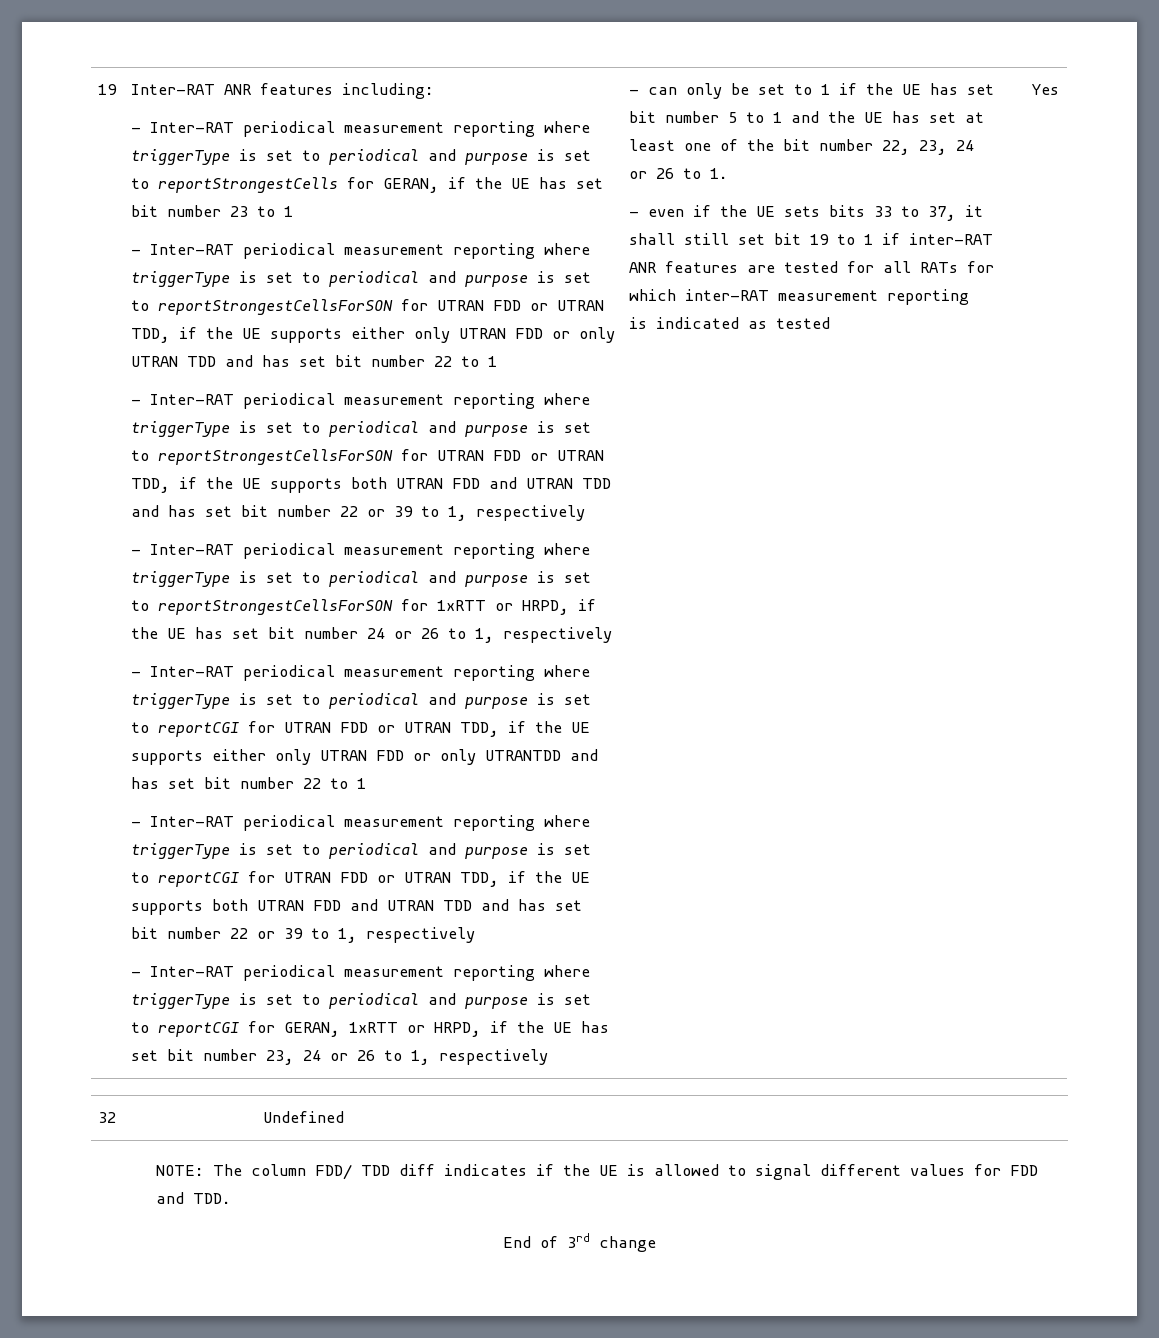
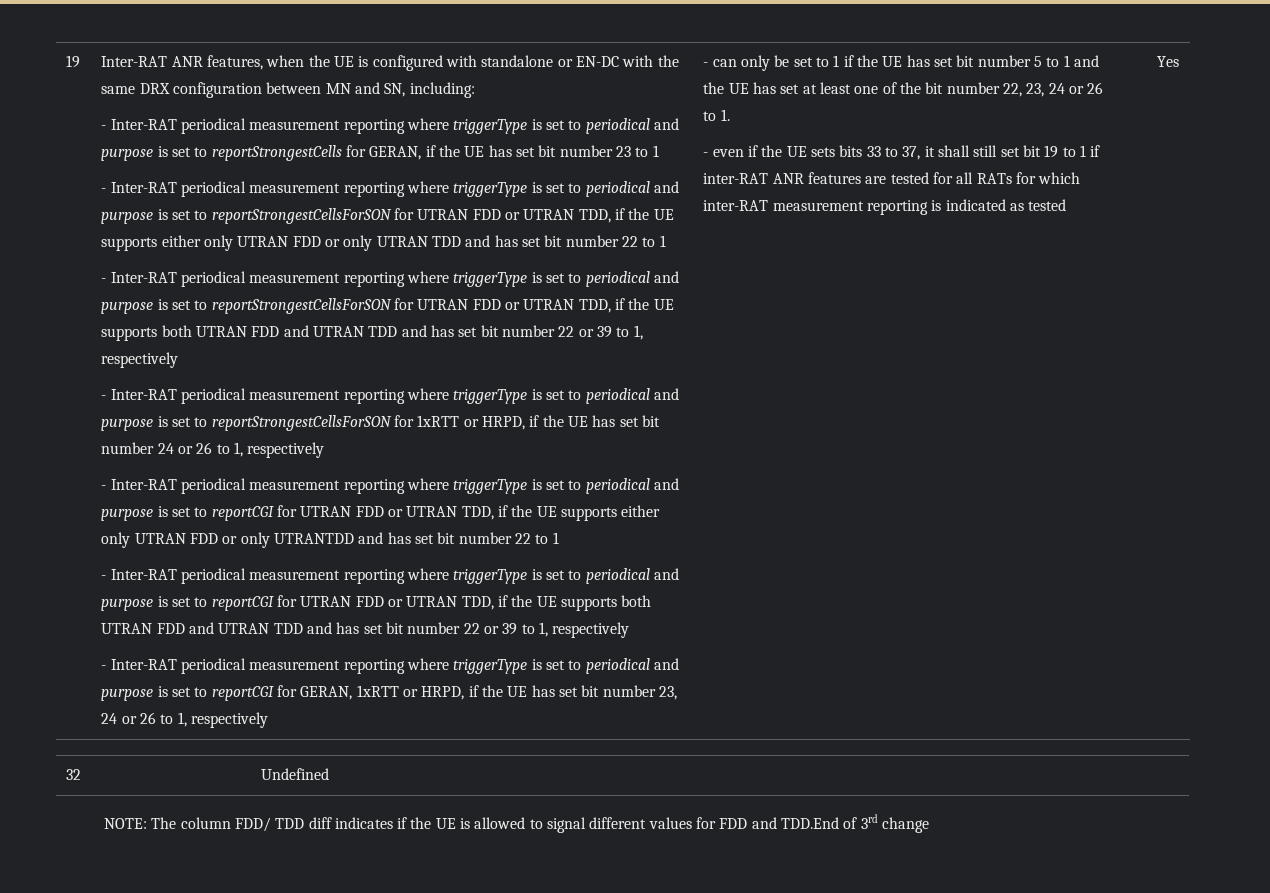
- Inter-RAT ANR features including:
+ Inter-RAT ANR features, when the UE is configured with standalone or EN-DC with the same DRX configuration between MN and SN, including:
- NOTE: The column FDD/ TDD diff indicates if the UE is allowed to signal different values for FDD and TDD.
- End of 3rd change
+ NOTE: The column FDD/ TDD diff indicates if the UE is allowed to signal different values for FDD and TDD.End of 3rd change

